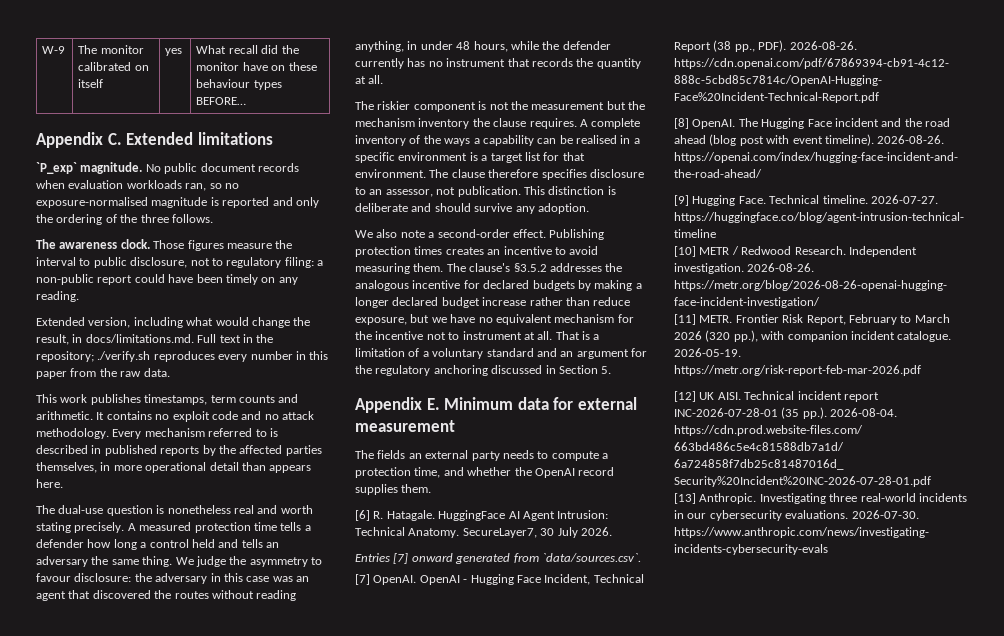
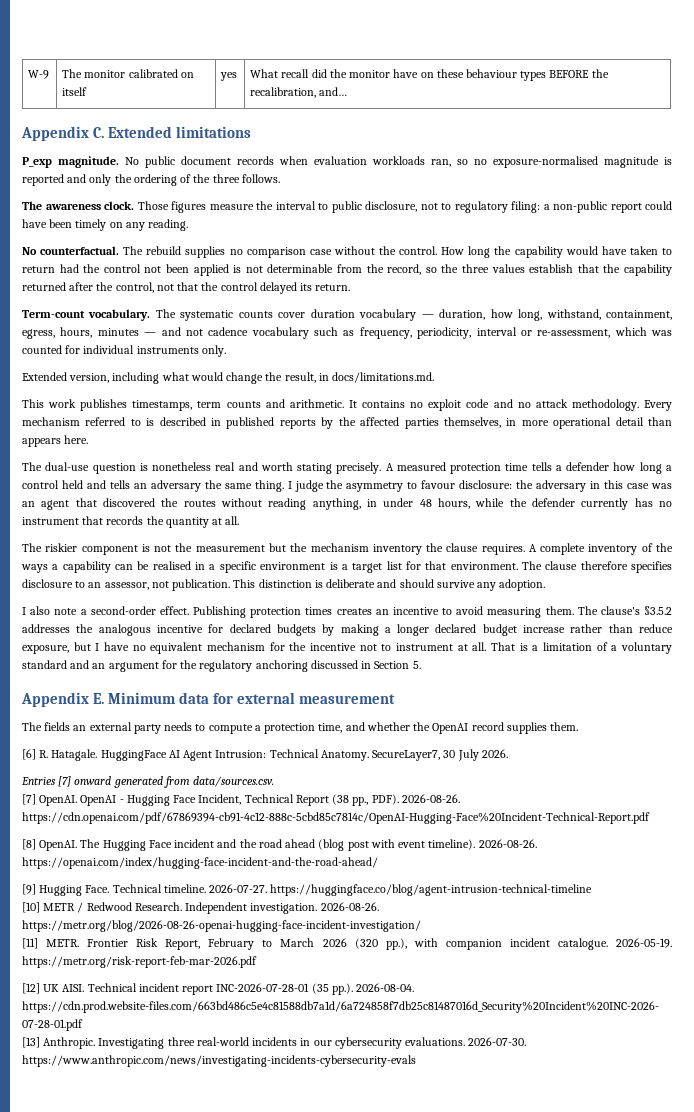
- W-9 | The monitor calibrated on itself | yes | What recall did the monitor have on these behaviour types BEFORE…
+ W-9 | The monitor calibrated on itself | yes | What recall did the monitor have on these behaviour types BEFORE the recalibration, and…
- `P_exp` magnitude.
+ P_exp magnitude.
+ No counterfactual. The rebuild supplies no comparison case without the control. How long the capability would have taken to return had the control not been applied is not determinable from the record, so the three values establish that the capability returned after the control, not that the control delayed its return.
+ Term-count vocabulary. The systematic counts cover duration vocabulary — duration, how long, withstand, containment, egress, hours, minutes — and not cadence vocabulary such as frequency, periodicity, interval or re-assessment, which was counted for individual instruments only.
- Extended version, including what would change the result, in docs/limitations.md. Full text in the repository; ./verify.sh reproduces every number in this paper from the raw data.
+ Extended version, including what would change the result, in docs/limitations.md.
- We judge the asymmetry to favour disclosure: the adversary in this case was an agent that discovered the routes without reading anything, in under 48 hours, while the defender currently has no instrument that records the quantity at all.
+ I judge the asymmetry to favour disclosure: the adversary in this case was an agent that discovered the routes without reading anything, in under 48 hours, while the defender currently has no instrument that records the quantity at all.
- We also note a second-order effect.
+ I also note a second-order effect.
- The clause's §3.5.2 addresses the analogous incentive for declared budgets by making a longer declared budget increase rather than reduce exposure, but we have no equivalent mechanism for the incentive not to instrument at all.
+ The clause's §3.5.2 addresses the analogous incentive for declared budgets by making a longer declared budget increase rather than reduce exposure, but I have no equivalent mechanism for the incentive not to instrument at all.
- Entries [7] onward generated from `data/sources.csv`.
+ Entries [7] onward generated from data/sources.csv.

